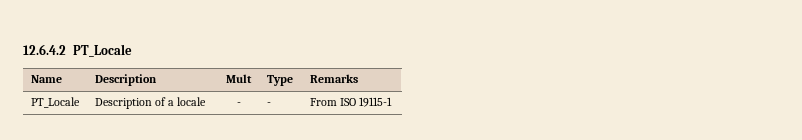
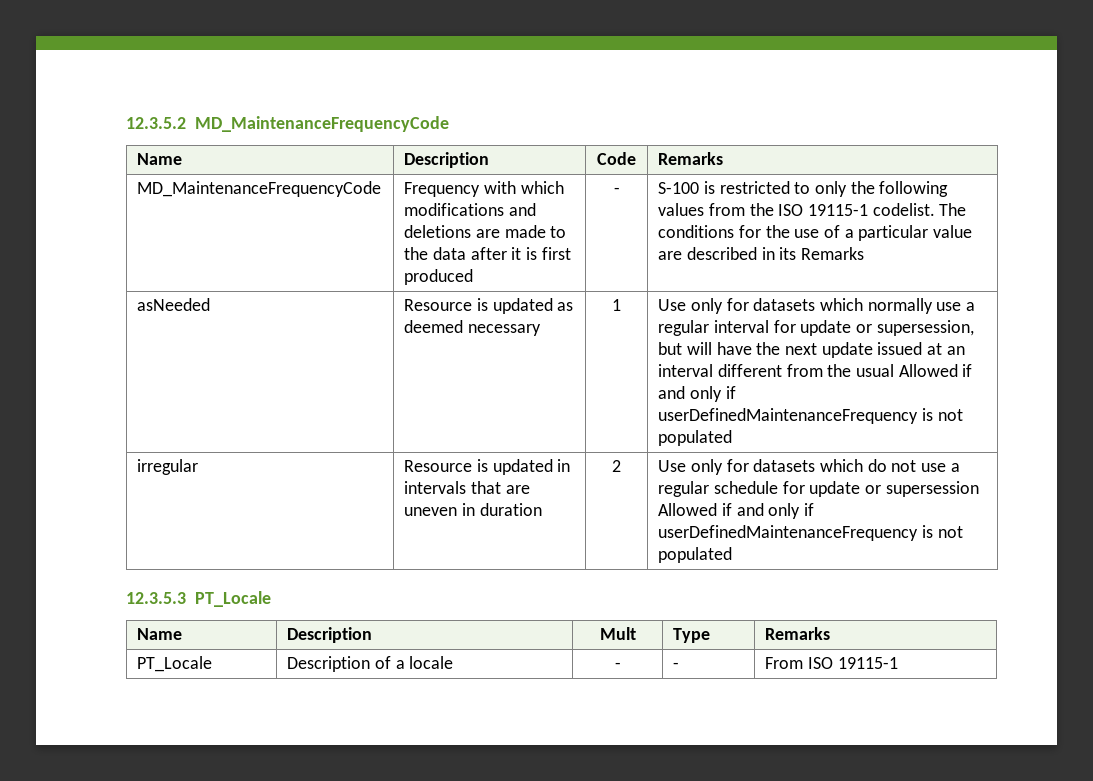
- 12.6.4.2 PT_Locale
+ 12.3.5.2 MD_MaintenanceFrequencyCode
+ Name | Description | Code | Remarks
+ MD_MaintenanceFrequencyCode | Frequency with which modifications and deletions are made to the data after it is first produced | - | S-100 is restricted to only the following values from the ISO 19115-1 codelist. The conditions for the use of a particular value are described in its Remarks
+ asNeeded | Resource is updated as deemed necessary | 1 | Use only for datasets which normally use a regular interval for update or supersession, but will have the next update issued at an interval different from the usual Allowed if and only if userDefinedMaintenanceFrequency is not populated
+ irregular | Resource is updated in intervals that are uneven in duration | 2 | Use only for datasets which do not use a regular schedule for update or supersession Allowed if and only if userDefinedMaintenanceFrequency is not populated
+ 12.3.5.3 PT_Locale

